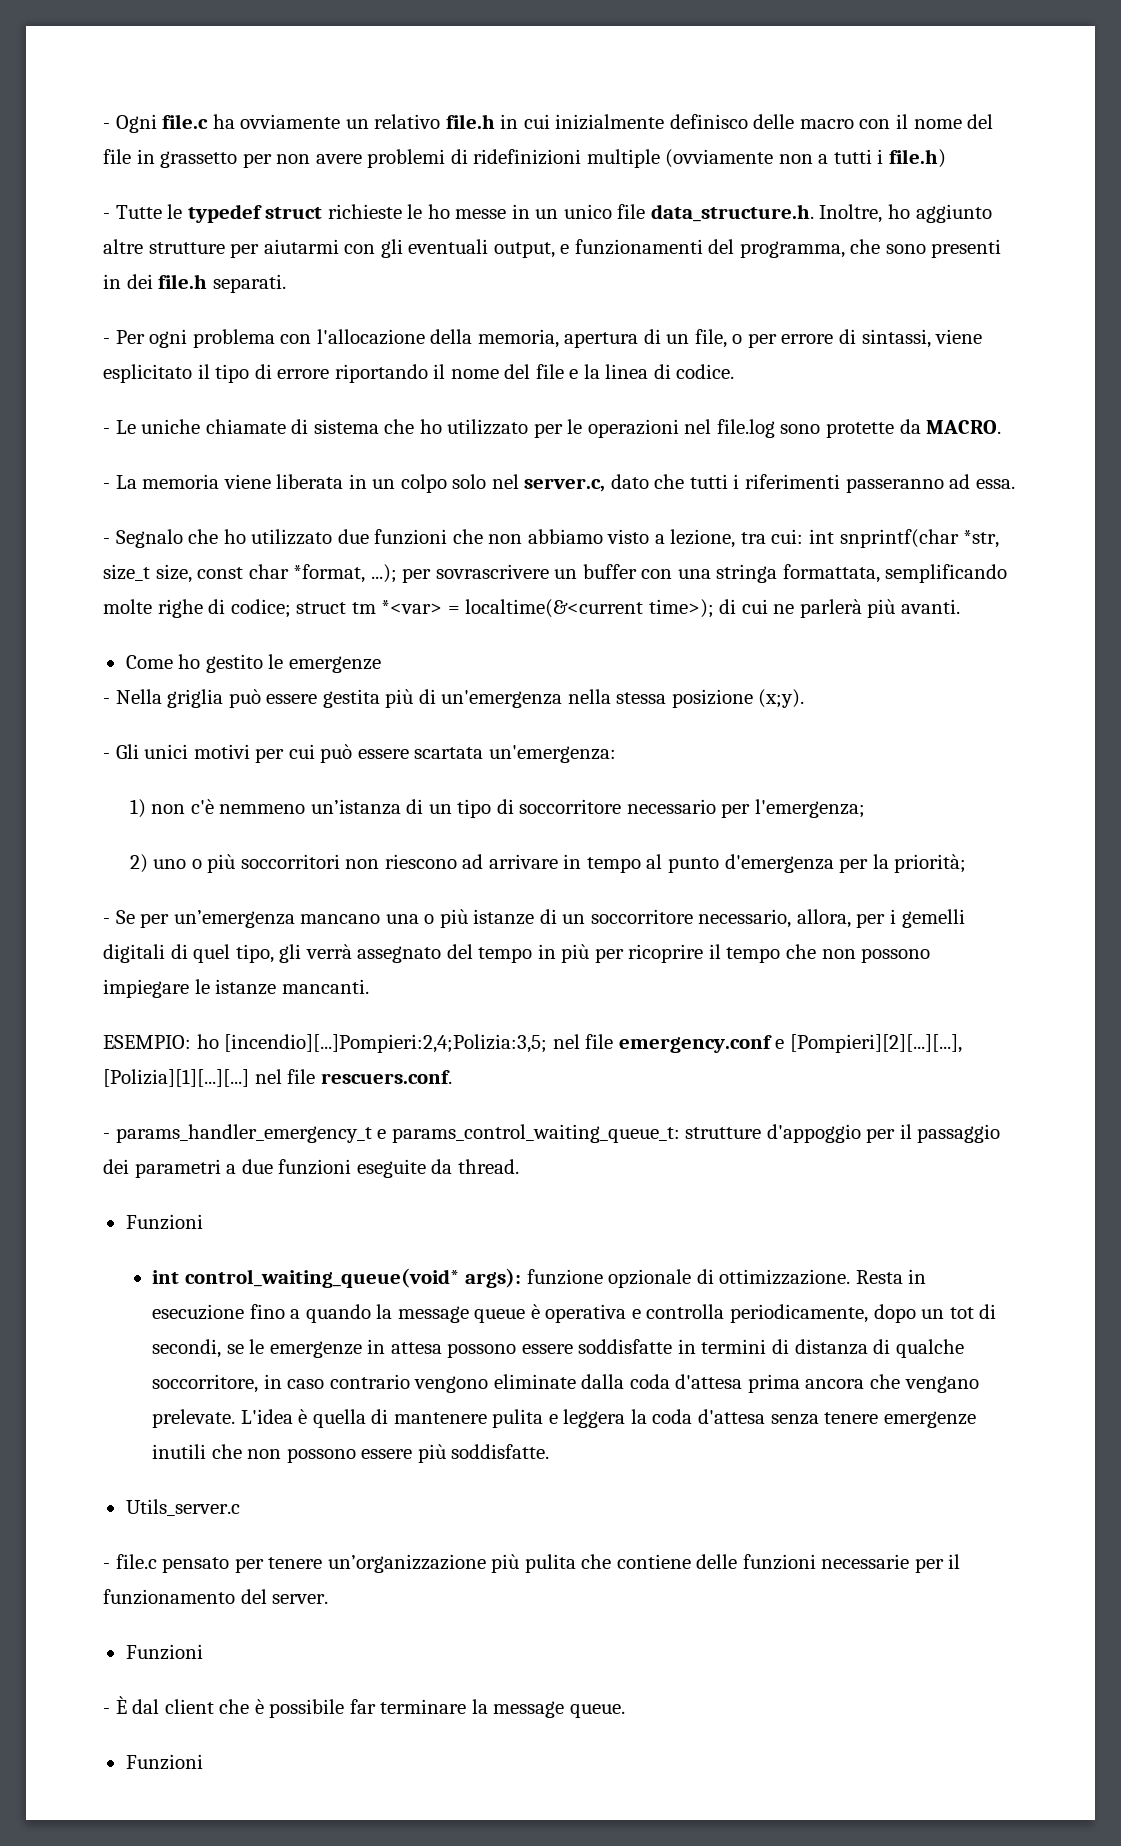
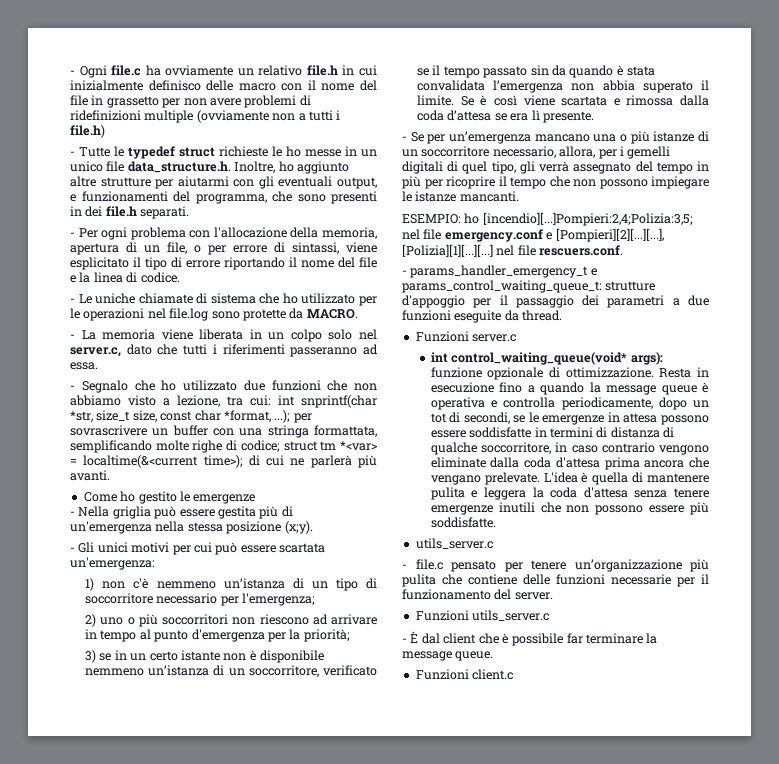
+ 3) se in un certo istante non è disponibile nemmeno un’istanza di un soccorritore, verificato se il tempo passato sin da quando è stata convalidata l’emergenza non abbia superato il limite. Se è così viene scartata e rimossa dalla coda d’attesa se era lì presente.
  - params_handler_emergency_t e params_control_waiting_queue_t: strutture d'appoggio per il passaggio dei parametri a due funzioni eseguite da thread.
- Funzioni
+ Funzioni server.c
  L'idea è quella di mantenere pulita e leggera la coda d'attesa senza tenere emergenze inutili che non possono essere più soddisfatte.
- Utils_server.c
+ utils_server.c
  - file.c pensato per tenere un’organizzazione più pulita che contiene delle funzioni necessarie per il funzionamento del server.
- Funzioni
+ Funzioni utils_server.c
  - È dal client che è possibile far terminare la message queue.
- Funzioni
+ Funzioni client.c

